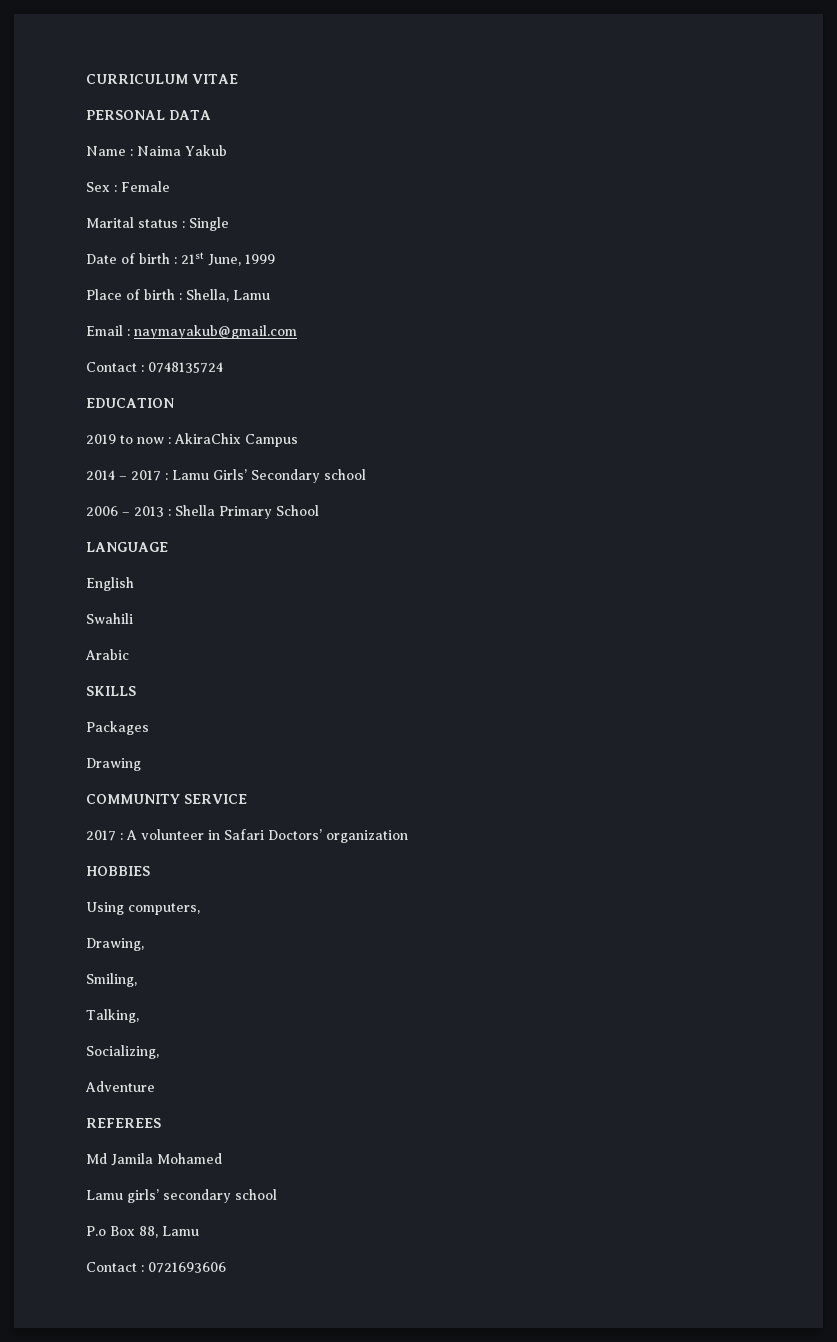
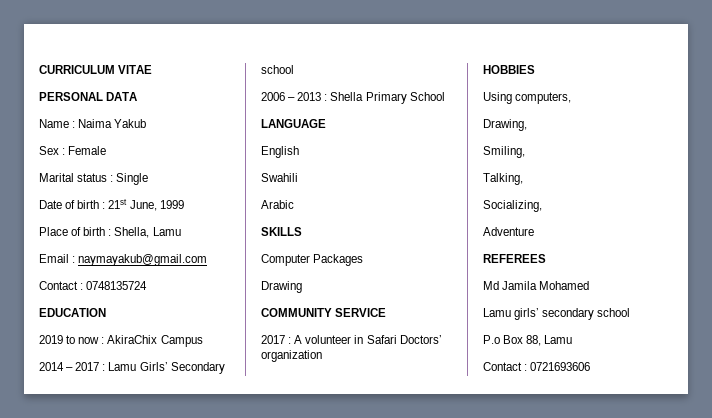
- Packages
+ Computer Packages

